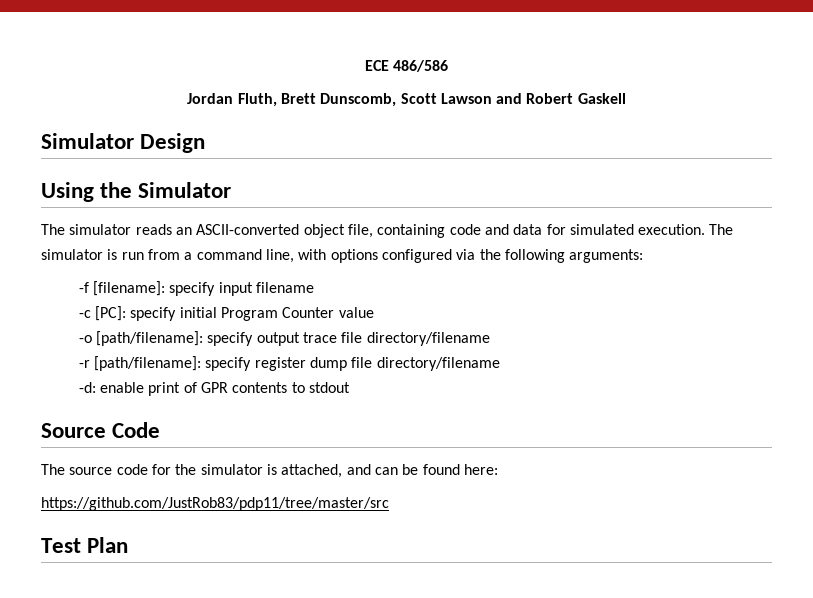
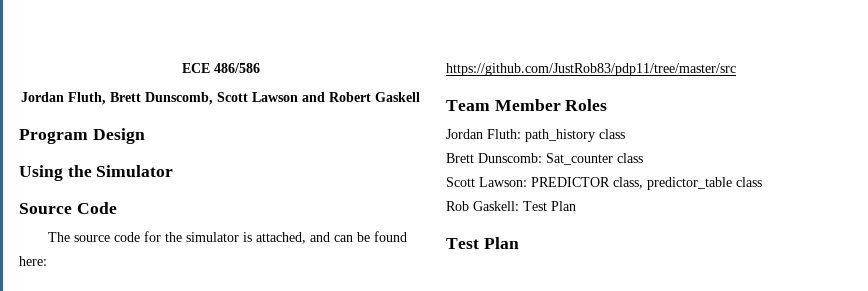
- Simulator Design
+ Program Design
- The simulator reads an ASCII-converted object file, containing code and data for simulated execution. The simulator is run from a command line, with options configured via the following arguments:
- -f [filename]: specify input filename
- -c [PC]: specify initial Program Counter value
- -o [path/filename]: specify output trace file directory/filename
- -r [path/filename]: specify register dump file directory/filename
- -d: enable print of GPR contents to stdout
+ Team Member Roles
+ Jordan Fluth: path_history class
+ Brett Dunscomb: Sat_counter class
+ Scott Lawson: PREDICTOR class, predictor_table class
+ Rob Gaskell: Test Plan

